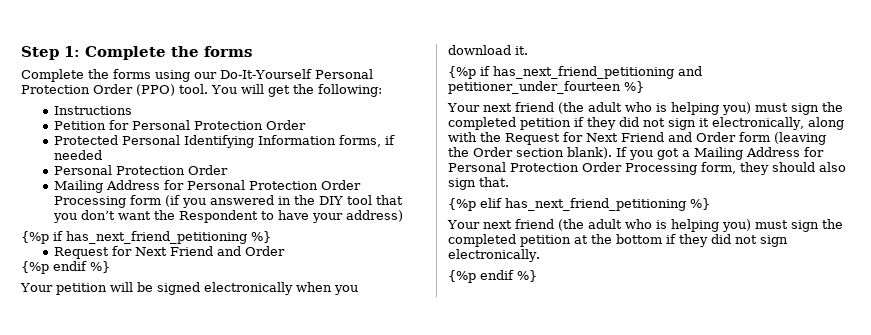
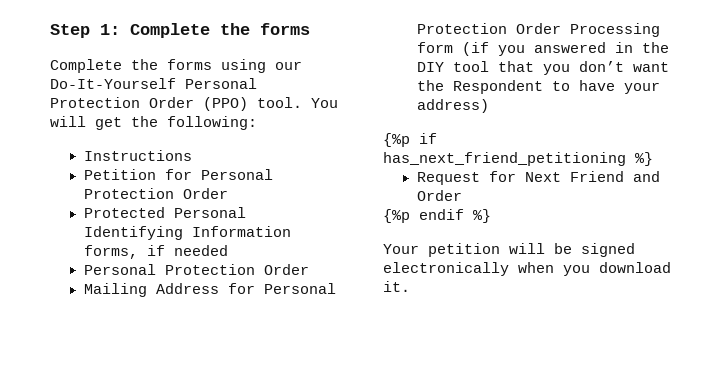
- {%p if has_next_friend_petitioning and petitioner_under_fourteen %}
- Your next friend (the adult who is helping you) must sign the completed petition if they did not sign it electronically, along with the Request for Next Friend and Order form (leaving the Order section blank). If you got a Mailing Address for Personal Protection Order Processing form, they should also sign that.
- {%p elif has_next_friend_petitioning %}
- Your next friend (the adult who is helping you) must sign the completed petition at the bottom if they did not sign electronically.
- {%p endif %}

